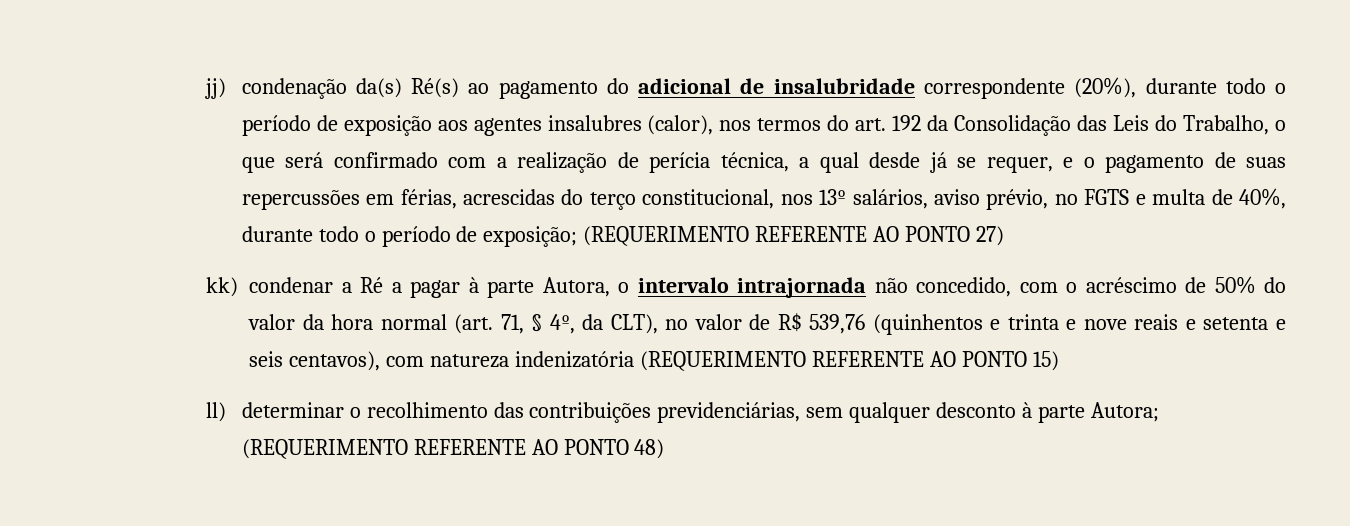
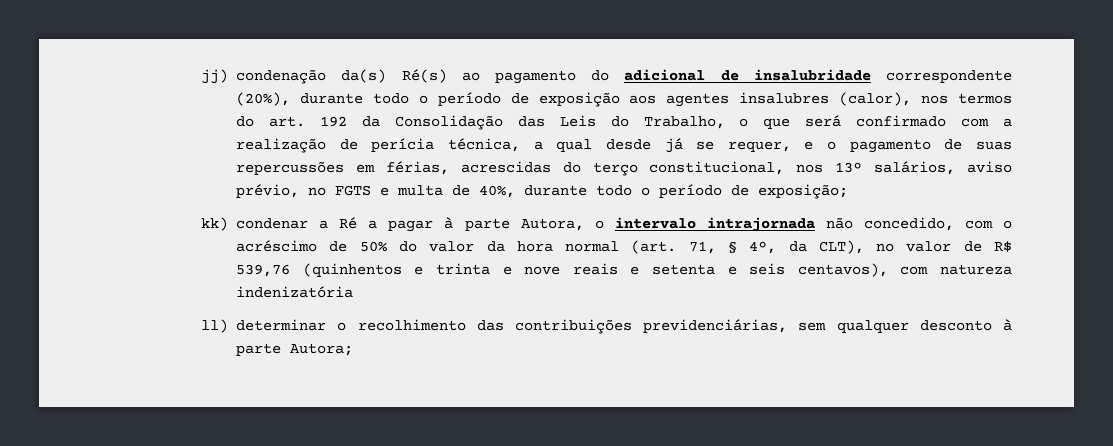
- (REQUERIMENTO REFERENTE AO PONTO 27)
- kk) condenar a Ré a pagar à parte Autora, o intervalo intrajornada não concedido, com o acréscimo de 50% do valor da hora normal (art. 71, § 4º, da CLT), no valor de R$ 539,76 (quinhentos e trinta e nove reais e setenta e seis centavos), com natureza indenizatória (REQUERIMENTO REFERENTE AO PONTO 15)
+ kk) condenar a Ré a pagar à parte Autora, o intervalo intrajornada não concedido, com o acréscimo de 50% do valor da hora normal (art. 71, § 4º, da CLT), no valor de R$ 539,76 (quinhentos e trinta e nove reais e setenta e seis centavos), com natureza indenizatória
- ll) determinar o recolhimento das contribuições previdenciárias, sem qualquer desconto à parte Autora; (REQUERIMENTO REFERENTE AO PONTO 48)
+ ll) determinar o recolhimento das contribuições previdenciárias, sem qualquer desconto à parte Autora;

